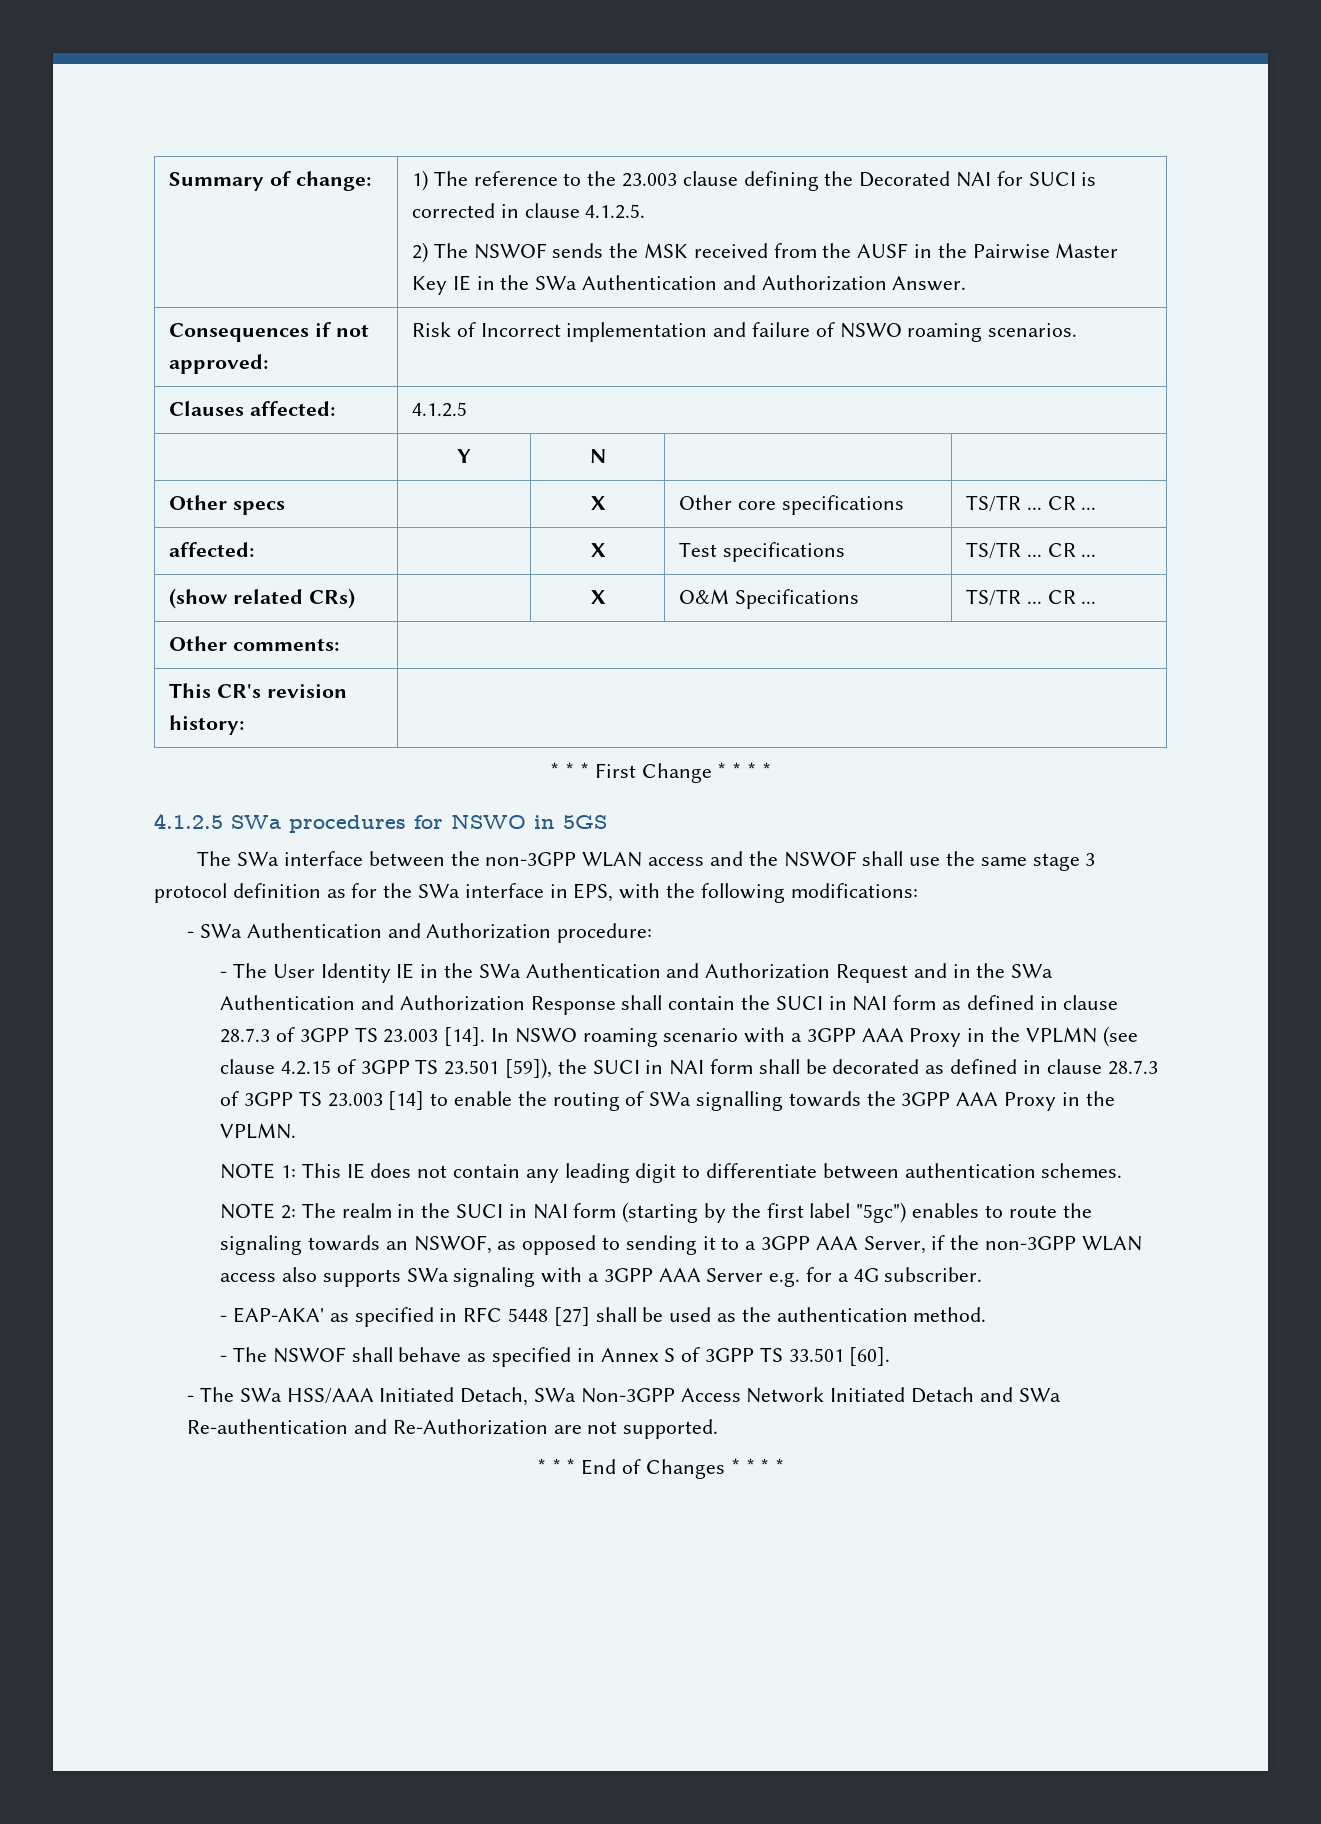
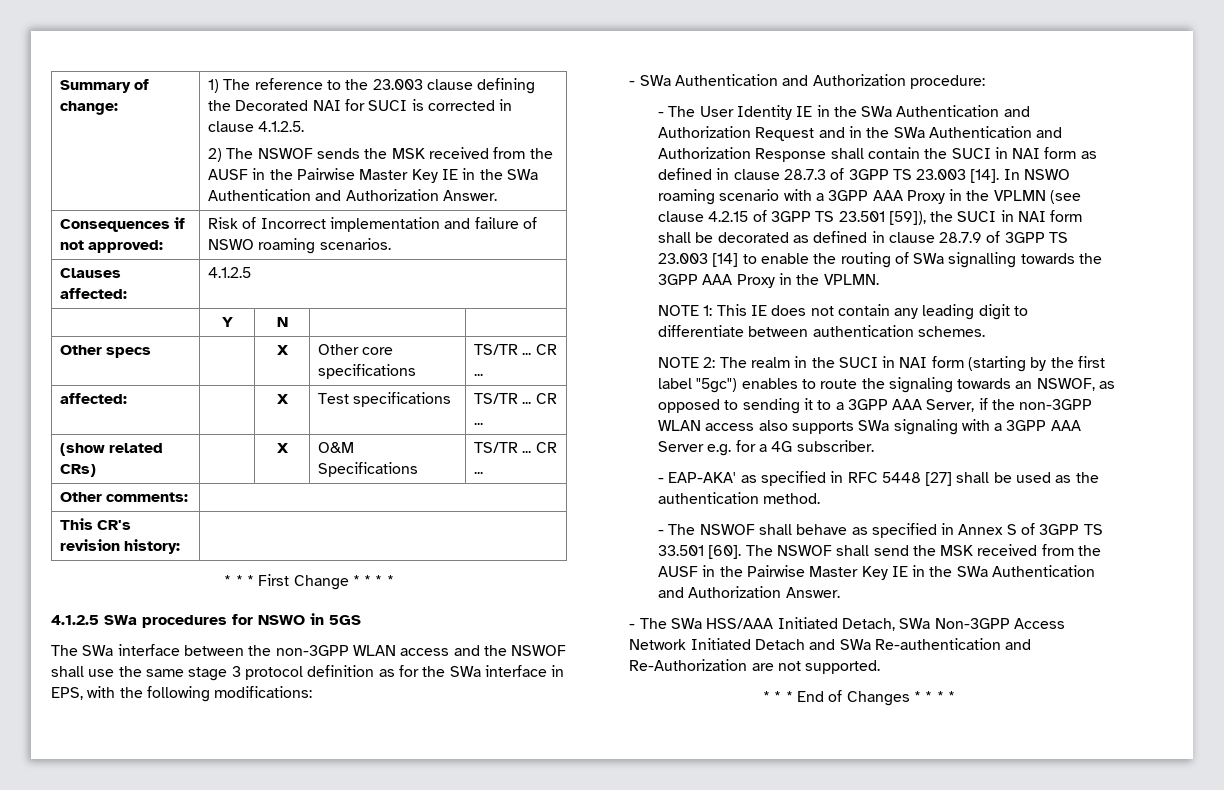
- In NSWO roaming scenario with a 3GPP AAA Proxy in the VPLMN (see clause 4.2.15 of 3GPP TS 23.501 [59]), the SUCI in NAI form shall be decorated as defined in clause 28.7.3 of 3GPP TS 23.003 [14] to enable the routing of SWa signalling towards the 3GPP AAA Proxy in the VPLMN.
+ In NSWO roaming scenario with a 3GPP AAA Proxy in the VPLMN (see clause 4.2.15 of 3GPP TS 23.501 [59]), the SUCI in NAI form shall be decorated as defined in clause 28.7.9 of 3GPP TS 23.003 [14] to enable the routing of SWa signalling towards the 3GPP AAA Proxy in the VPLMN.
+ The NSWOF shall send the MSK received from the AUSF in the Pairwise Master Key IE in the SWa Authentication and Authorization Answer.

